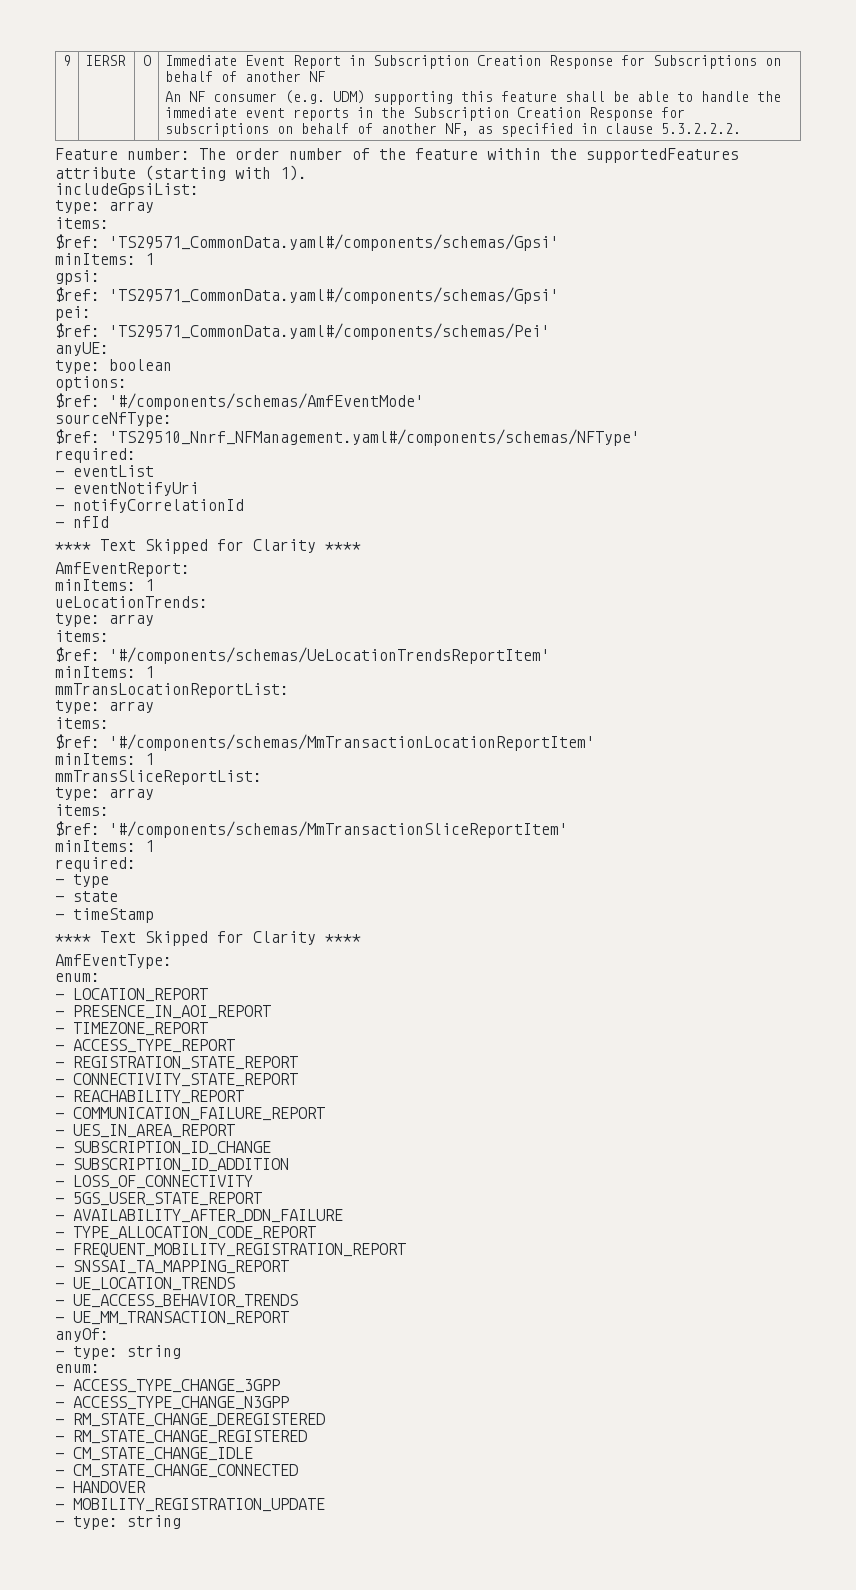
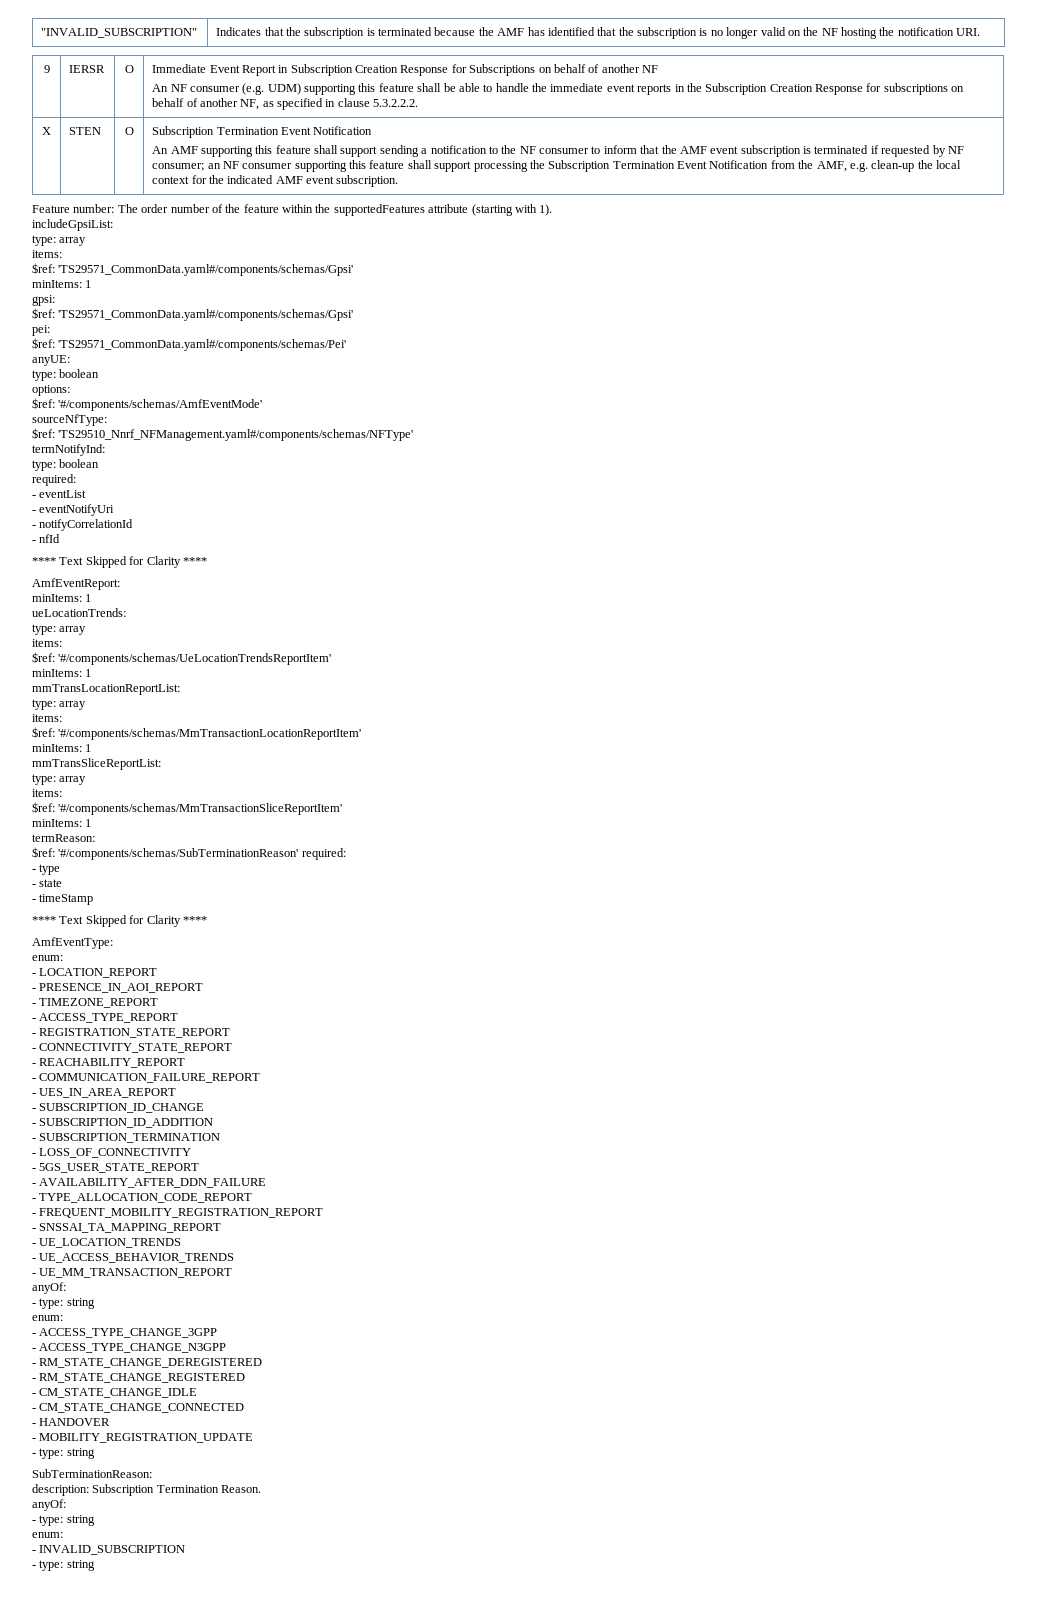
+ "INVALID_SUBSCRIPTION" | Indicates that the subscription is terminated because the AMF has identified that the subscription is no longer valid on the NF hosting the notification URI.
+ X | STEN | O | Subscription Termination Event Notification
+ An AMF supporting this feature shall support sending a notification to the NF consumer to inform that the AMF event subscription is terminated if requested by NF consumer; an NF consumer supporting this feature shall support processing the Subscription Termination Event Notification from the AMF, e.g. clean-up the local context for the indicated AMF event subscription.
+ termNotifyInd:
+ type: boolean
  $ref: '#/components/schemas/MmTransactionSliceReportItem'
  minItems: 1
- required:
+ termReason:
+ $ref: '#/components/schemas/SubTerminationReason' required:
+ - SUBSCRIPTION_TERMINATION
+ SubTerminationReason:
+ description: Subscription Termination Reason.
+ anyOf:
+ - type: string
+ enum:
+ - INVALID_SUBSCRIPTION
+ - type: string

